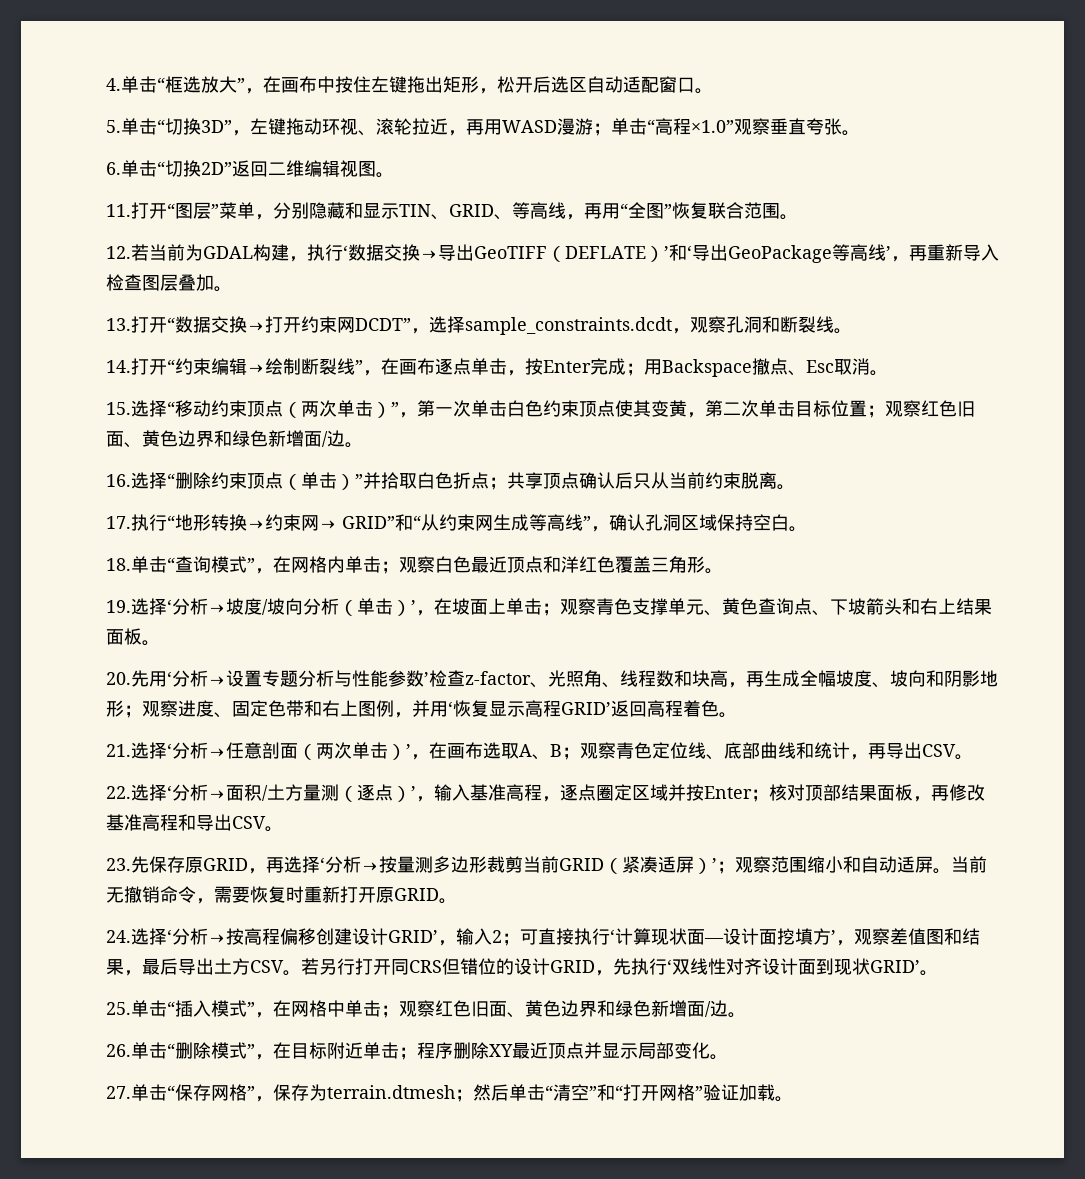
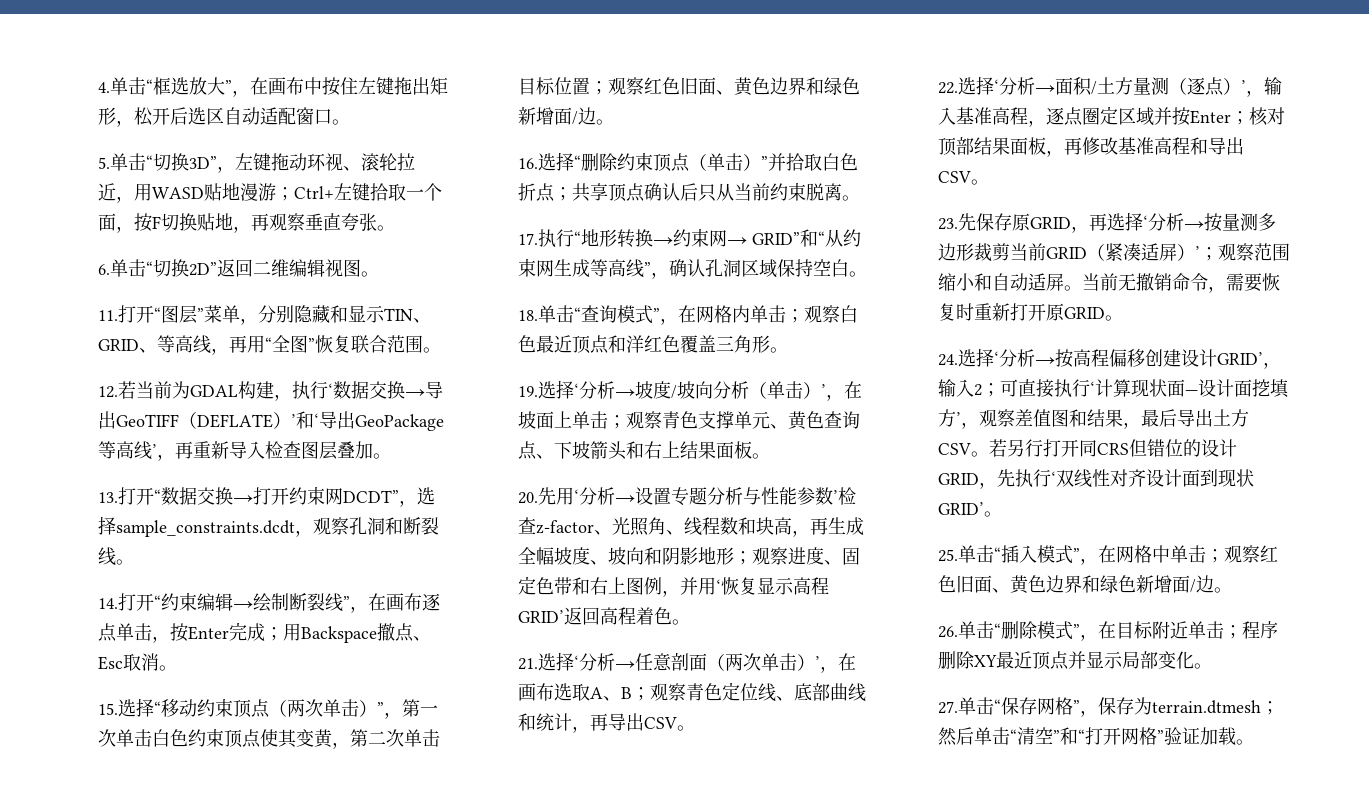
- 5.单击“切换3D”，左键拖动环视、滚轮拉近，再用WASD漫游；单击“高程×1.0”观察垂直夸张。
+ 5.单击“切换3D”，左键拖动环视、滚轮拉近，用WASD贴地漫游；Ctrl+左键拾取一个面，按F切换贴地，再观察垂直夸张。

